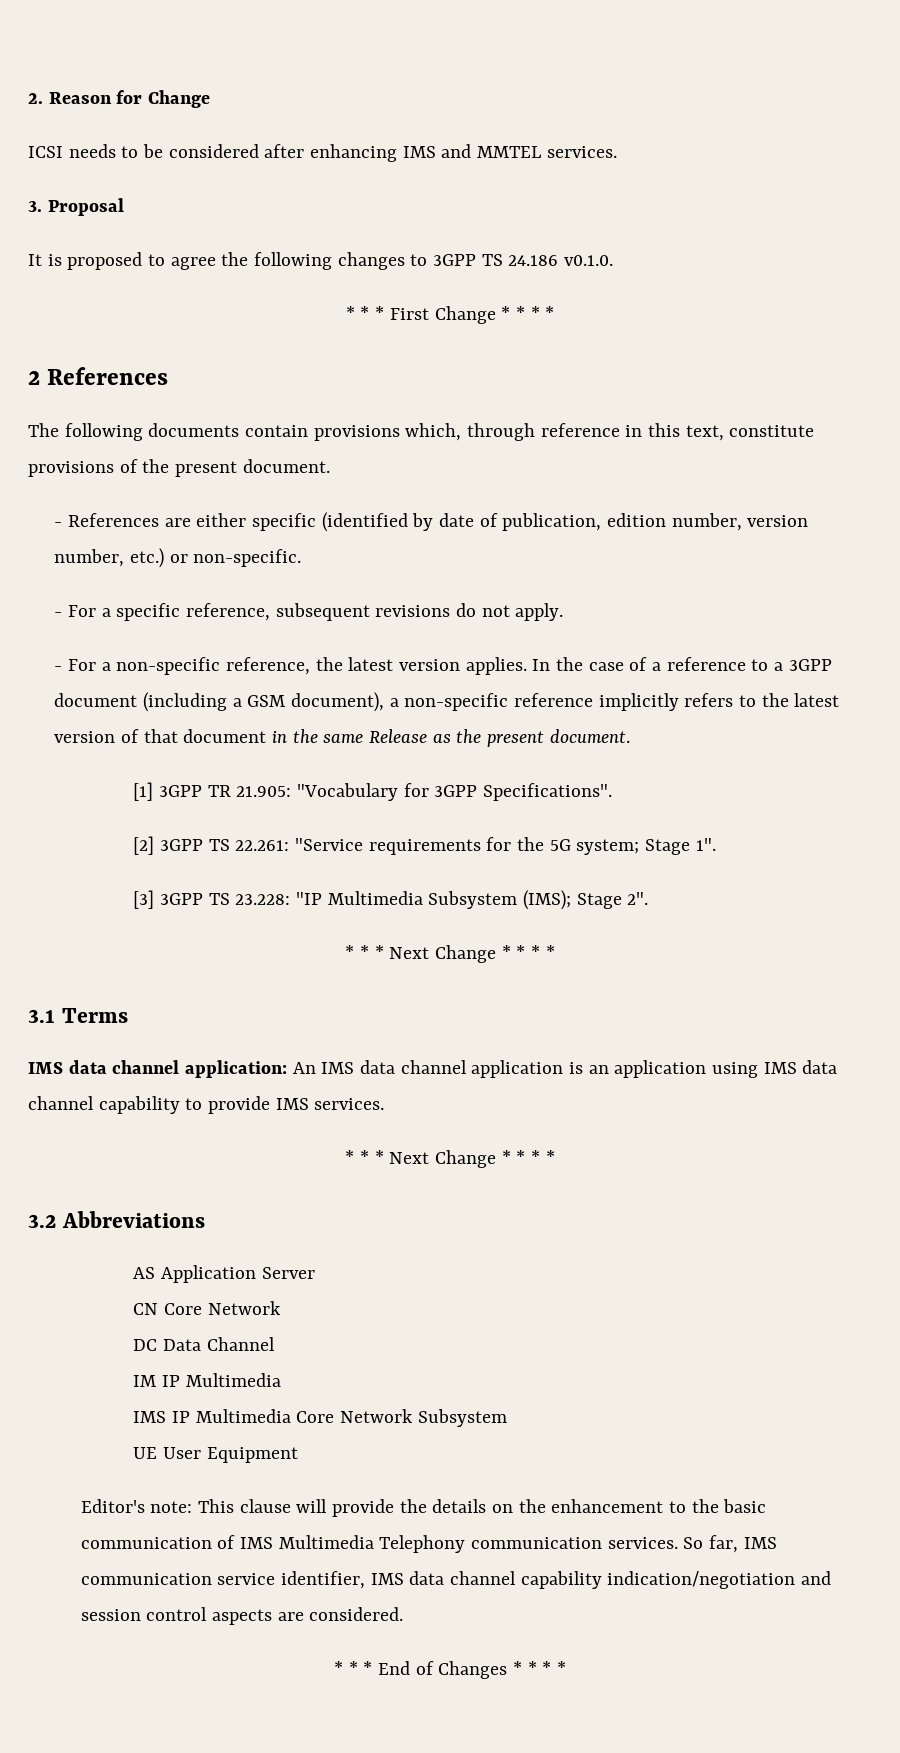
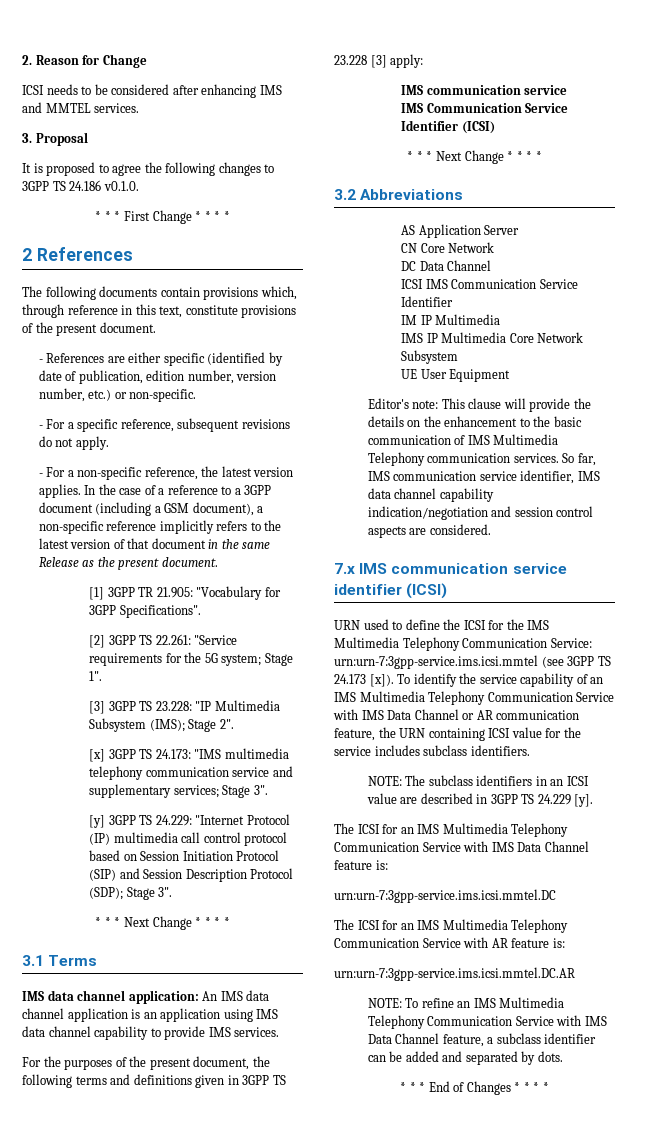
+ [x] 3GPP TS 24.173: "IMS multimedia telephony communication service and supplementary services; Stage 3".
+ [y] 3GPP TS 24.229: "Internet Protocol (IP) multimedia call control protocol based on Session Initiation Protocol (SIP) and Session Description Protocol (SDP); Stage 3".
+ For the purposes of the present document, the following terms and definitions given in 3GPP TS 23.228 [3] apply:
+ IMS communication service
+ IMS Communication Service Identifier (ICSI)
+ ICSI IMS Communication Service Identifier
+ 7.x IMS communication service identifier (ICSI)
+ URN used to define the ICSI for the IMS Multimedia Telephony Communication Service: urn:urn-7:3gpp-service.ims.icsi.mmtel (see 3GPP TS 24.173 [x]). To identify the service capability of an IMS Multimedia Telephony Communication Service with IMS Data Channel or AR communication feature, the URN containing ICSI value for the service includes subclass identifiers.
+ NOTE: The subclass identifiers in an ICSI value are described in 3GPP TS 24.229 [y].
+ The ICSI for an IMS Multimedia Telephony Communication Service with IMS Data Channel feature is:
+ urn:urn-7:3gpp-service.ims.icsi.mmtel.DC
+ The ICSI for an IMS Multimedia Telephony Communication Service with AR feature is:
+ urn:urn-7:3gpp-service.ims.icsi.mmtel.DC.AR
+ NOTE: To refine an IMS Multimedia Telephony Communication Service with IMS Data Channel feature, a subclass identifier can be added and separated by dots.

